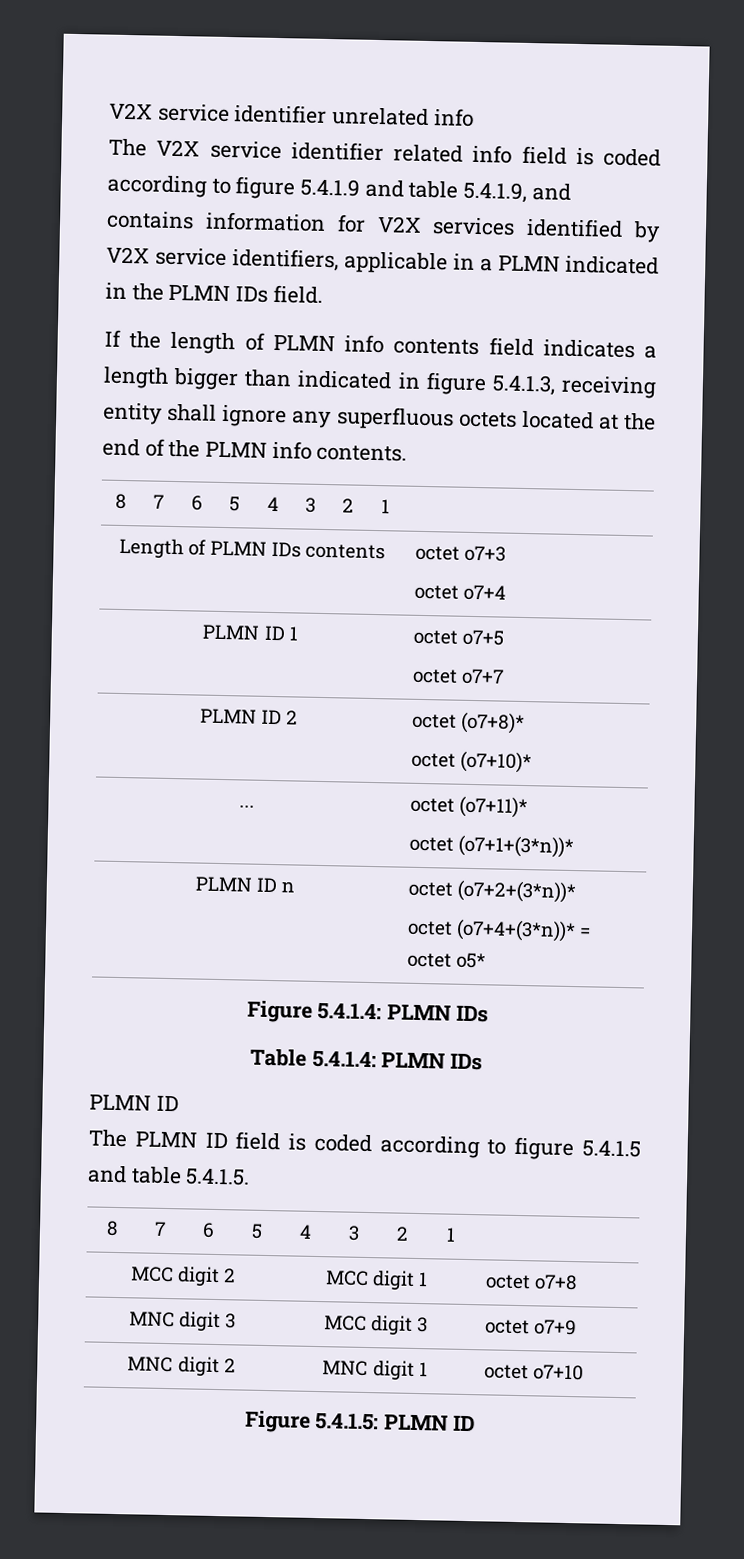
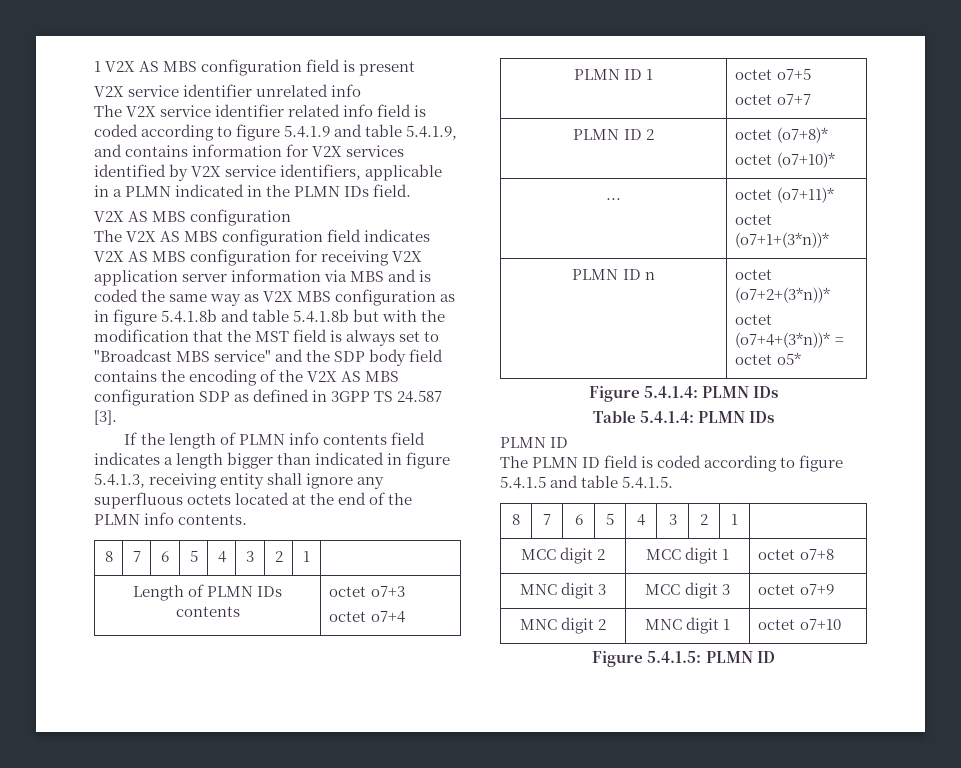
+ 1 V2X AS MBS configuration field is present
  The V2X service identifier related info field is coded according to figure 5.4.1.9 and table 5.4.1.9, and contains information for V2X services identified by V2X service identifiers, applicable in a PLMN indicated in the PLMN IDs field.
+ V2X AS MBS configuration
+ The V2X AS MBS configuration field indicates V2X AS MBS configuration for receiving V2X application server information via MBS and is coded the same way as V2X MBS configuration as in figure 5.4.1.8b and table 5.4.1.8b but with the modification that the MST field is always set to "Broadcast MBS service" and the SDP body field contains the encoding of the V2X AS MBS configuration SDP as defined in 3GPP TS 24.587 [3].

